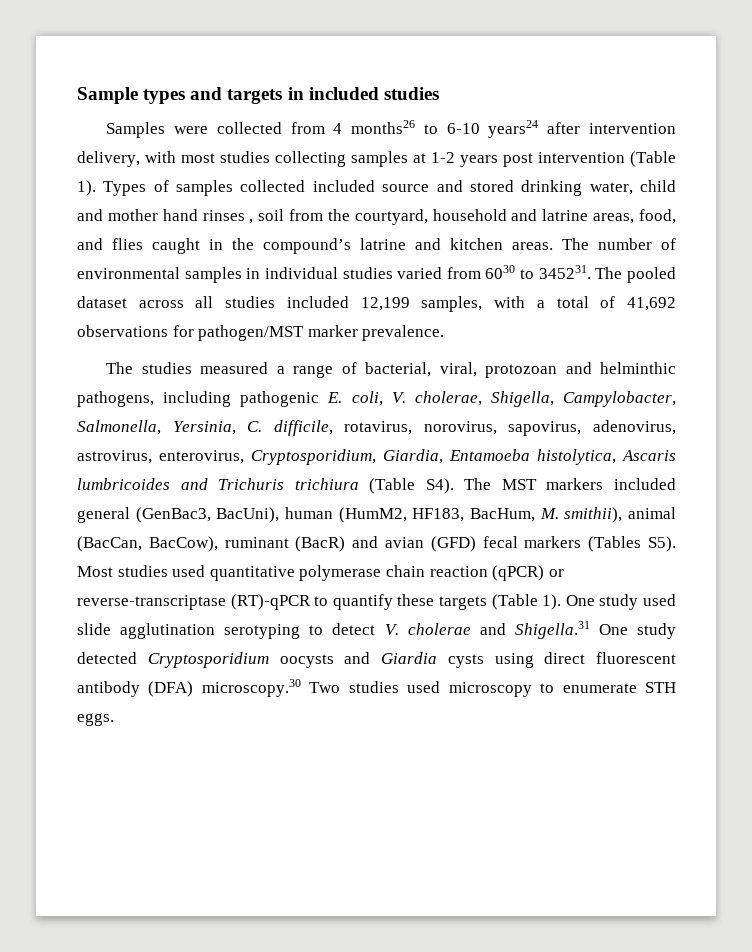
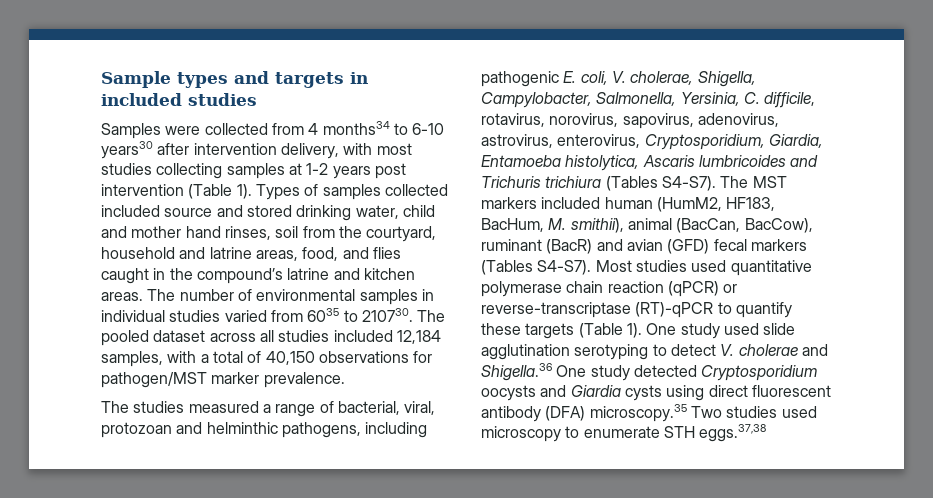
- Samples were collected from 4 months26 to 6-10 years24 after intervention delivery, with most studies collecting samples at 1-2 years post intervention (Table 1).
+ Samples were collected from 4 months34 to 6-10 years30 after intervention delivery, with most studies collecting samples at 1-2 years post intervention (Table 1).
- Types of samples collected included source and stored drinking water, child and mother hand rinses , soil from the courtyard, household and latrine areas, food, and flies caught in the compound’s latrine and kitchen areas.
+ Types of samples collected included source and stored drinking water, child and mother hand rinses, soil from the courtyard, household and latrine areas, food, and flies caught in the compound’s latrine and kitchen areas.
- The number of environmental samples in individual studies varied from 6030 to 345231.
+ The number of environmental samples in individual studies varied from 6035 to 210730.
- The pooled dataset across all studies included 12,199 samples, with a total of 41,692 observations for pathogen/MST marker prevalence.
+ The pooled dataset across all studies included 12,184 samples, with a total of 40,150 observations for pathogen/MST marker prevalence.
- The studies measured a range of bacterial, viral, protozoan and helminthic pathogens, including pathogenic E. coli, V. cholerae, Shigella, Campylobacter, Salmonella, Yersinia, C. difficile, rotavirus, norovirus, sapovirus, adenovirus, astrovirus, enterovirus, Cryptosporidium, Giardia, Entamoeba histolytica, Ascaris lumbricoides and Trichuris trichiura (Table S4). The MST markers included general (GenBac3, BacUni), human (HumM2, HF183, BacHum, M. smithii), animal (BacCan, BacCow), ruminant (BacR) and avian (GFD) fecal markers (Tables S5). Most studies used quantitative polymerase chain reaction (qPCR) or reverse-transcriptase (RT)-qPCR to quantify these targets (Table 1).
+ The studies measured a range of bacterial, viral, protozoan and helminthic pathogens, including pathogenic E. coli, V. cholerae, Shigella, Campylobacter, Salmonella, Yersinia, C. difficile, rotavirus, norovirus, sapovirus, adenovirus, astrovirus, enterovirus, Cryptosporidium, Giardia, Entamoeba histolytica, Ascaris lumbricoides and Trichuris trichiura (Tables S4-S7). The MST markers included human (HumM2, HF183, BacHum, M. smithii), animal (BacCan, BacCow), ruminant (BacR) and avian (GFD) fecal markers (Tables S4-S7). Most studies used quantitative polymerase chain reaction (qPCR) or reverse-transcriptase (RT)-qPCR to quantify these targets (Table 1).
- One study used slide agglutination serotyping to detect V. cholerae and Shigella.31 One study detected Cryptosporidium oocysts and Giardia cysts using direct fluorescent antibody (DFA) microscopy.30 Two studies used microscopy to enumerate STH eggs.
+ One study used slide agglutination serotyping to detect V. cholerae and Shigella.36 One study detected Cryptosporidium oocysts and Giardia cysts using direct fluorescent antibody (DFA) microscopy.35 Two studies used microscopy to enumerate STH eggs.37,38

